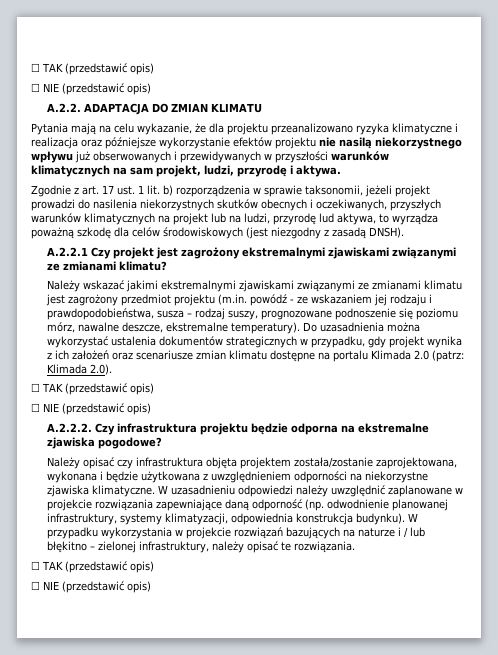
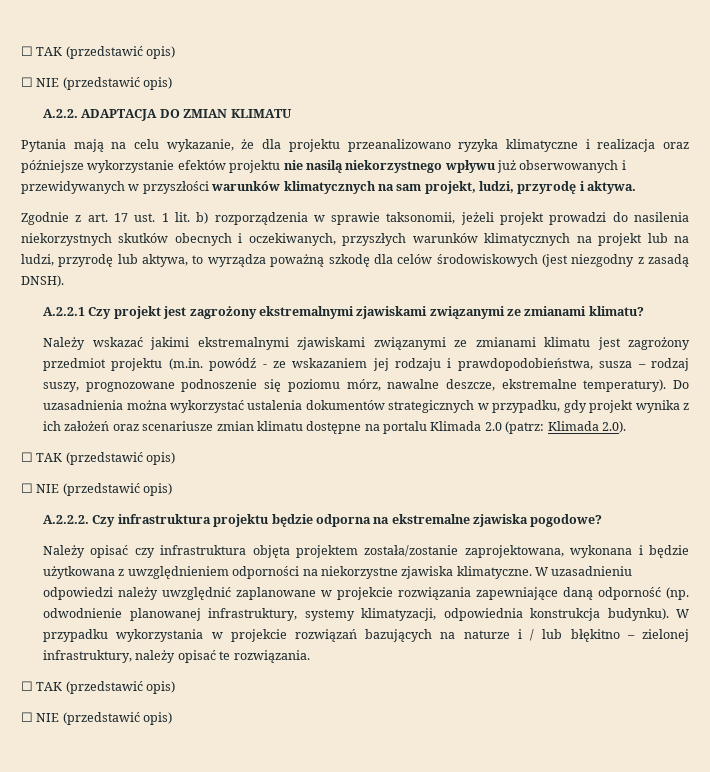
- Zgodnie z art. 17 ust. 1 lit. b) rozporządzenia w sprawie taksonomii, jeżeli projekt prowadzi do nasilenia niekorzystnych skutków obecnych i oczekiwanych, przyszłych warunków klimatycznych na projekt lub na ludzi, przyrodę lud aktywa, to wyrządza poważną szkodę dla celów środowiskowych (jest niezgodny z zasadą DNSH).
+ Zgodnie z art. 17 ust. 1 lit. b) rozporządzenia w sprawie taksonomii, jeżeli projekt prowadzi do nasilenia niekorzystnych skutków obecnych i oczekiwanych, przyszłych warunków klimatycznych na projekt lub na ludzi, przyrodę lub aktywa, to wyrządza poważną szkodę dla celów środowiskowych (jest niezgodny z zasadą DNSH).

